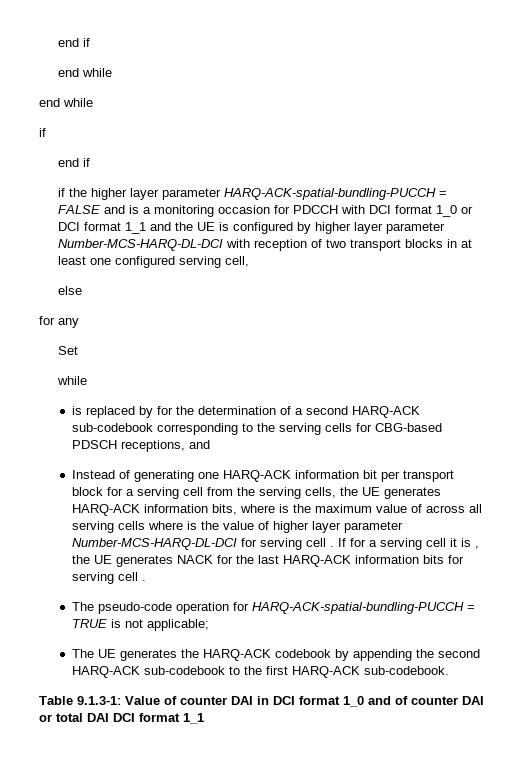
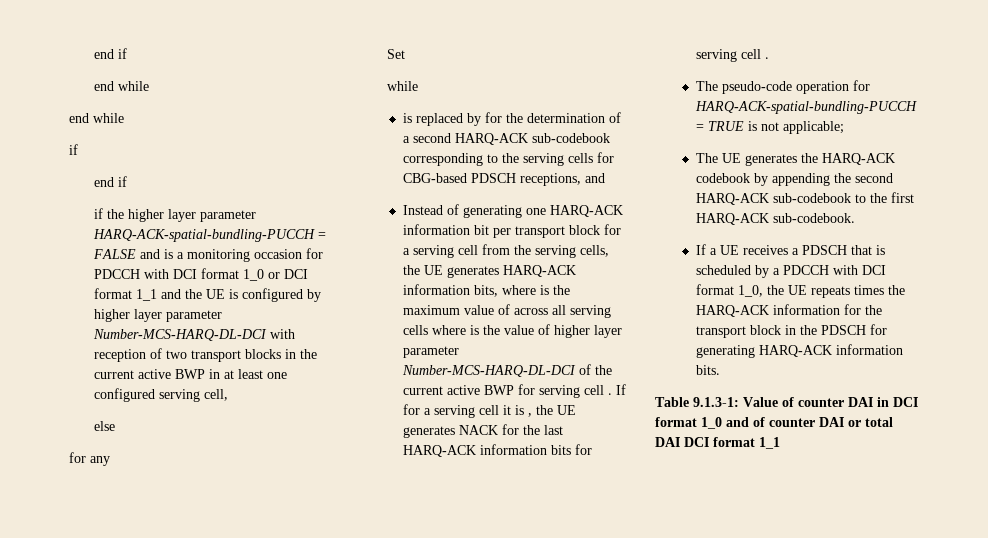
- if the higher layer parameter HARQ-ACK-spatial-bundling-PUCCH = FALSE and is a monitoring occasion for PDCCH with DCI format 1_0 or DCI format 1_1 and the UE is configured by higher layer parameter Number-MCS-HARQ-DL-DCI with reception of two transport blocks in at least one configured serving cell,
+ if the higher layer parameter HARQ-ACK-spatial-bundling-PUCCH = FALSE and is a monitoring occasion for PDCCH with DCI format 1_0 or DCI format 1_1 and the UE is configured by higher layer parameter Number-MCS-HARQ-DL-DCI with reception of two transport blocks in the current active BWP in at least one configured serving cell,
- Instead of generating one HARQ-ACK information bit per transport block for a serving cell from the serving cells, the UE generates HARQ-ACK information bits, where is the maximum value of across all serving cells where is the value of higher layer parameter Number-MCS-HARQ-DL-DCI for serving cell .
+ Instead of generating one HARQ-ACK information bit per transport block for a serving cell from the serving cells, the UE generates HARQ-ACK information bits, where is the maximum value of across all serving cells where is the value of higher layer parameter Number-MCS-HARQ-DL-DCI of the current active BWP for serving cell .
+ If a UE receives a PDSCH that is scheduled by a PDCCH with DCI format 1_0, the UE repeats times the HARQ-ACK information for the transport block in the PDSCH for generating HARQ-ACK information bits.

